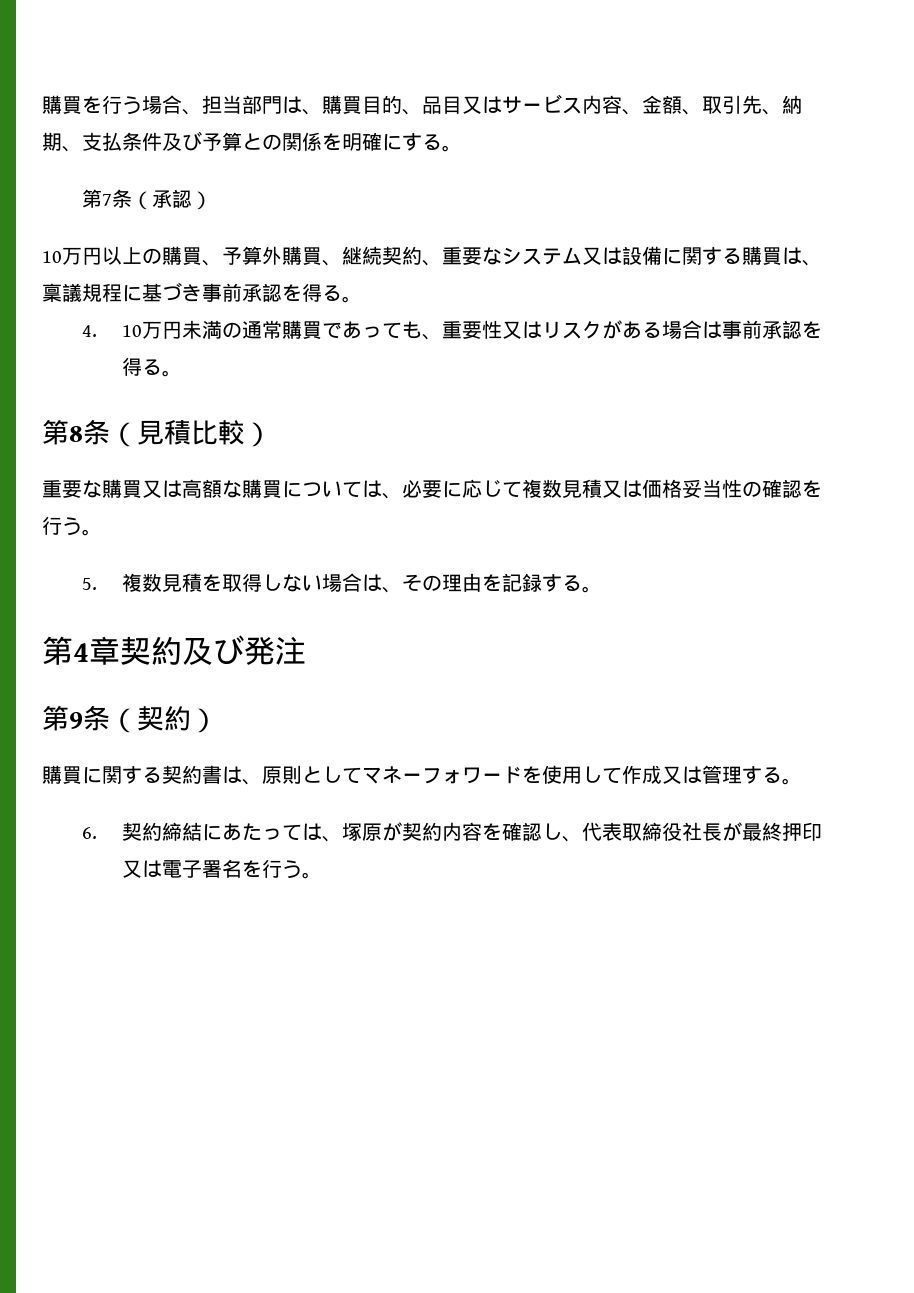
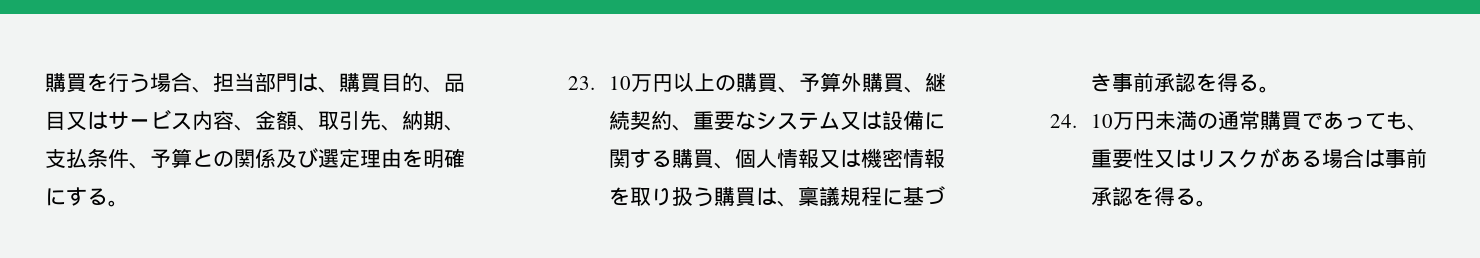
- 購買を行う場合、担当部門は、購買目的、品目又はサービス内容、金額、取引先、納期、支払条件及び予算との関係を明確にする。
+ 購買を行う場合、担当部門は、購買目的、品目又はサービス内容、金額、取引先、納期、支払条件、予算との関係及び選定理由を明確にする。
- 第7条（承認）
- 10万円以上の購買、予算外購買、継続契約、重要なシステム又は設備に関する購買は、稟議規程に基づき事前承認を得る。
+ 23. 10万円以上の購買、予算外購買、継続契約、重要なシステム又は設備に関する購買、個人情報又は機密情報を取り扱う購買は、稟議規程に基づき事前承認を得る。
- 4. 10万円未満の通常購買であっても、重要性又はリスクがある場合は事前承認を得る。
+ 24. 10万円未満の通常購買であっても、重要性又はリスクがある場合は事前承認を得る。
- 第8条（見積比較）
- 重要な購買又は高額な購買については、必要に応じて複数見積又は価格妥当性の確認を行う。
- 5.複数見積を取得しない場合は、その理由を記録する。
- 第4章契約及び発注
- 第9条（契約）
- 購買に関する契約書は、原則としてマネーフォワードを使用して作成又は管理する。
- 6.契約締結にあたっては、塚原が契約内容を確認し、代表取締役社長が最終押印又は電子署名を行う。

